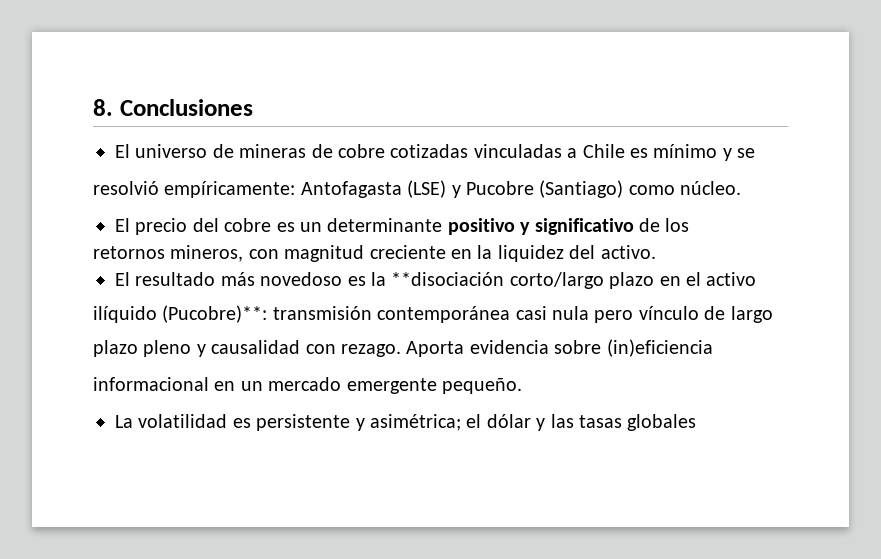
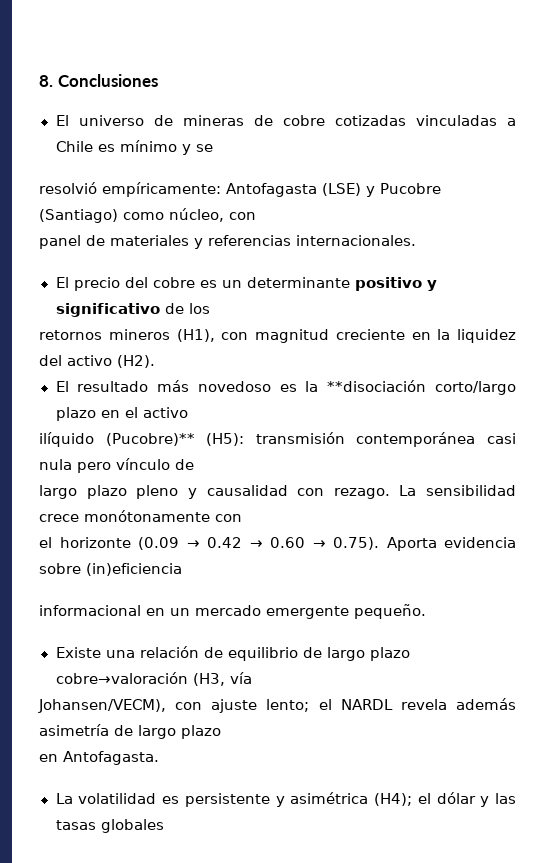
- resolvió empíricamente: Antofagasta (LSE) y Pucobre (Santiago) como núcleo.
+ resolvió empíricamente: Antofagasta (LSE) y Pucobre (Santiago) como núcleo, con
+ panel de materiales y referencias internacionales.
- retornos mineros, con magnitud creciente en la liquidez del activo.
+ retornos mineros (H1), con magnitud creciente en la liquidez del activo (H2).
- ilíquido (Pucobre)**: transmisión contemporánea casi nula pero vínculo de largo
- plazo pleno y causalidad con rezago.
+ ilíquido (Pucobre)** (H5): transmisión contemporánea casi nula pero vínculo de
+ largo plazo pleno y causalidad con rezago.
- Aporta evidencia sobre (in)eficiencia
+ La sensibilidad crece monótonamente con
+ el horizonte (0.09 → 0.42 → 0.60 → 0.75). Aporta evidencia sobre (in)eficiencia
+ Existe una relación de equilibrio de largo plazo cobre→valoración (H3, vía
+ Johansen/VECM), con ajuste lento; el NARDL revela además asimetría de largo plazo
+ en Antofagasta.
- La volatilidad es persistente y asimétrica; el dólar y las tasas globales
+ La volatilidad es persistente y asimétrica (H4); el dólar y las tasas globales

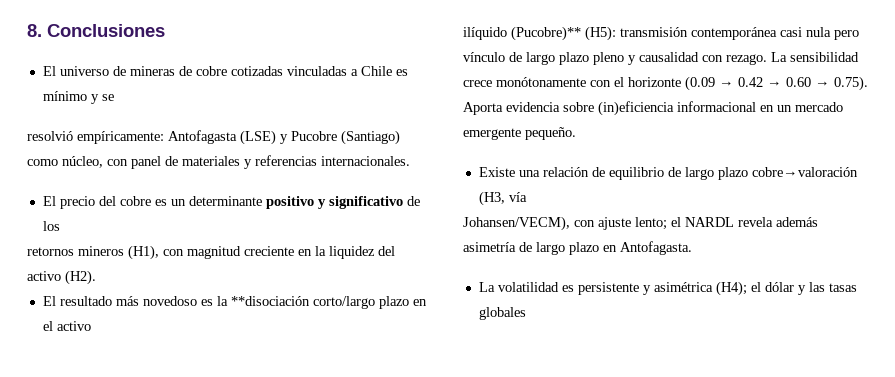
- resolvió empíricamente: Antofagasta (LSE) y Pucobre (Santiago) como núcleo, con
- panel de materiales y referencias internacionales.
+ resolvió empíricamente: Antofagasta (LSE) y Pucobre (Santiago) como núcleo, con panel de materiales y referencias internacionales.
- ilíquido (Pucobre)** (H5): transmisión contemporánea casi nula pero vínculo de
- largo plazo pleno y causalidad con rezago.
+ ilíquido (Pucobre)** (H5): transmisión contemporánea casi nula pero vínculo de largo plazo pleno y causalidad con rezago.
- La sensibilidad crece monótonamente con
- el horizonte (0.09 → 0.42 → 0.60 → 0.75). Aporta evidencia sobre (in)eficiencia
- informacional en un mercado emergente pequeño.
+ La sensibilidad crece monótonamente con el horizonte (0.09 → 0.42 → 0.60 → 0.75). Aporta evidencia sobre (in)eficiencia informacional en un mercado emergente pequeño.
- Johansen/VECM), con ajuste lento; el NARDL revela además asimetría de largo plazo
- en Antofagasta.
+ Johansen/VECM), con ajuste lento; el NARDL revela además asimetría de largo plazo en Antofagasta.

